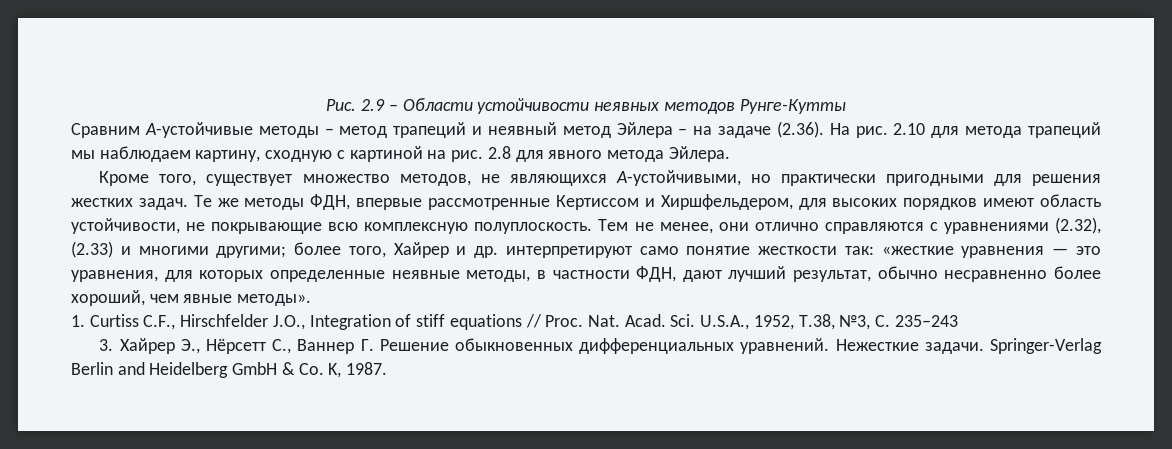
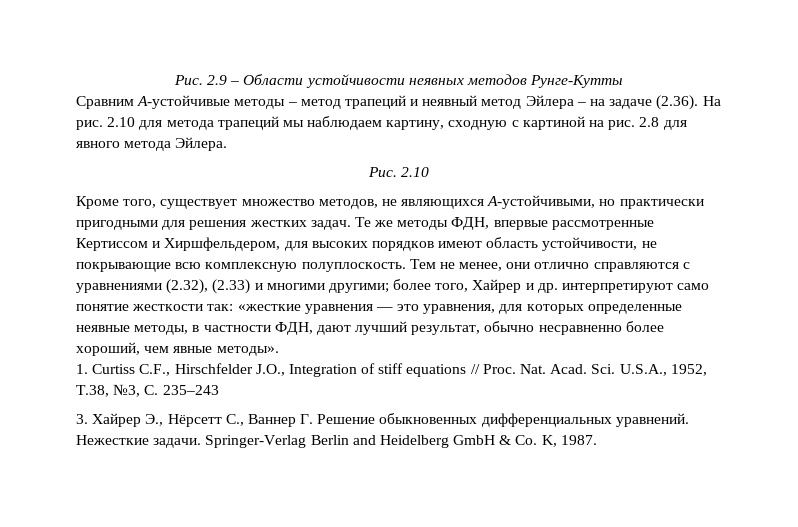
+ Рис. 2.10

